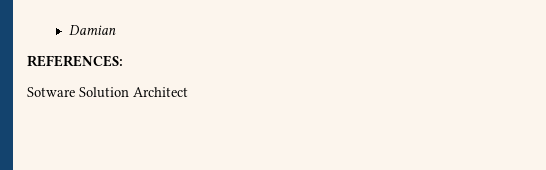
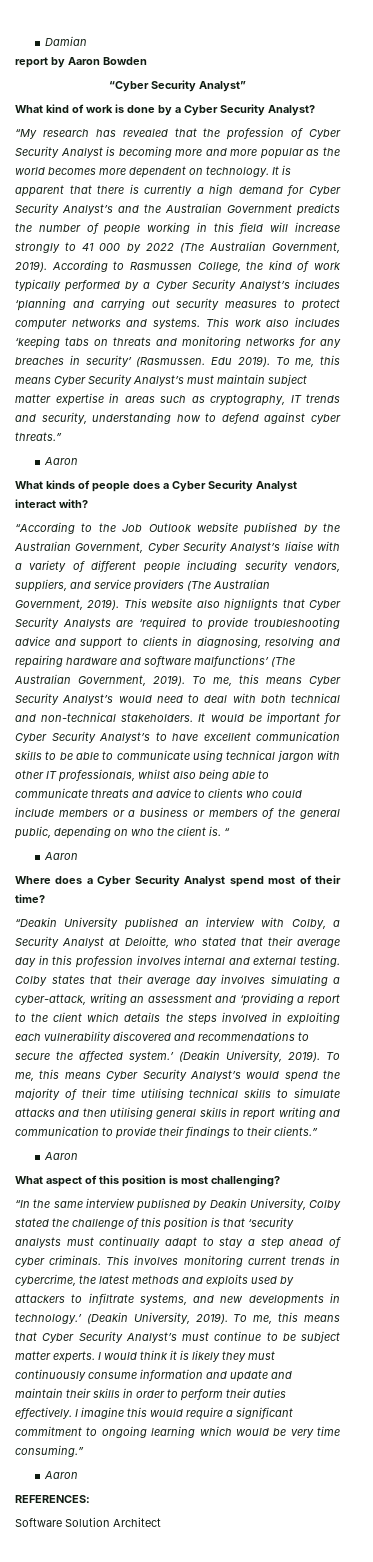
+ report by Aaron Bowden
+ “Cyber Security Analyst”
+ What kind of work is done by a Cyber Security Analyst?
+ “My research has revealed that the profession of Cyber Security Analyst is becoming more and more popular as the world becomes more dependent on technology. It is apparent that there is currently a high demand for Cyber Security Analyst’s and the Australian Government predicts the number of people working in this field will increase strongly to 41 000 by 2022 (The Australian Government, 2019). According to Rasmussen College, the kind of work typically performed by a Cyber Security Analyst’s includes ‘planning and carrying out security measures to protect computer networks and systems. This work also includes ‘keeping tabs on threats and monitoring networks for any breaches in security’ (Rasmussen. Edu 2019). To me, this means Cyber Security Analyst’s must maintain subject matter expertise in areas such as cryptography, IT trends and security, understanding how to defend against cyber threats.”
+ Aaron
+ What kinds of people does a Cyber Security Analyst interact with?
+ “According to the Job Outlook website published by the Australian Government, Cyber Security Analyst’s liaise with a variety of different people including security vendors, suppliers, and service providers (The Australian Government, 2019). This website also highlights that Cyber Security Analysts are ‘required to provide troubleshooting advice and support to clients in diagnosing, resolving and repairing hardware and software malfunctions’ (The Australian Government, 2019). To me, this means Cyber Security Analyst’s would need to deal with both technical and non-technical stakeholders. It would be important for Cyber Security Analyst’s to have excellent communication skills to be able to communicate using technical jargon with other IT professionals, whilst also being able to communicate threats and advice to clients who could include members or a business or members of the general public, depending on who the client is. “
+ Aaron
+ Where does a Cyber Security Analyst spend most of their time?
+ “Deakin University published an interview with Colby, a Security Analyst at Deloitte, who stated that their average day in this profession involves internal and external testing. Colby states that their average day involves simulating a cyber-attack, writing an assessment and ‘providing a report to the client which details the steps involved in exploiting each vulnerability discovered and recommendations to secure the affected system.’ (Deakin University, 2019). To me, this means Cyber Security Analyst’s would spend the majority of their time utilising technical skills to simulate attacks and then utilising general skills in report writing and communication to provide their findings to their clients.”
+ Aaron
+ What aspect of this position is most challenging?
+ “In the same interview published by Deakin University, Colby stated the challenge of this position is that ‘security analysts must continually adapt to stay a step ahead of cyber criminals. This involves monitoring current trends in cybercrime, the latest methods and exploits used by attackers to infiltrate systems, and new developments in technology.’ (Deakin University, 2019). To me, this means that Cyber Security Analyst’s must continue to be subject matter experts. I would think it is likely they must continuously consume information and update and maintain their skills in order to perform their duties effectively. I imagine this would require a significant commitment to ongoing learning which would be very time consuming.”
+ Aaron
- Sotware Solution Architect
+ Software Solution Architect

